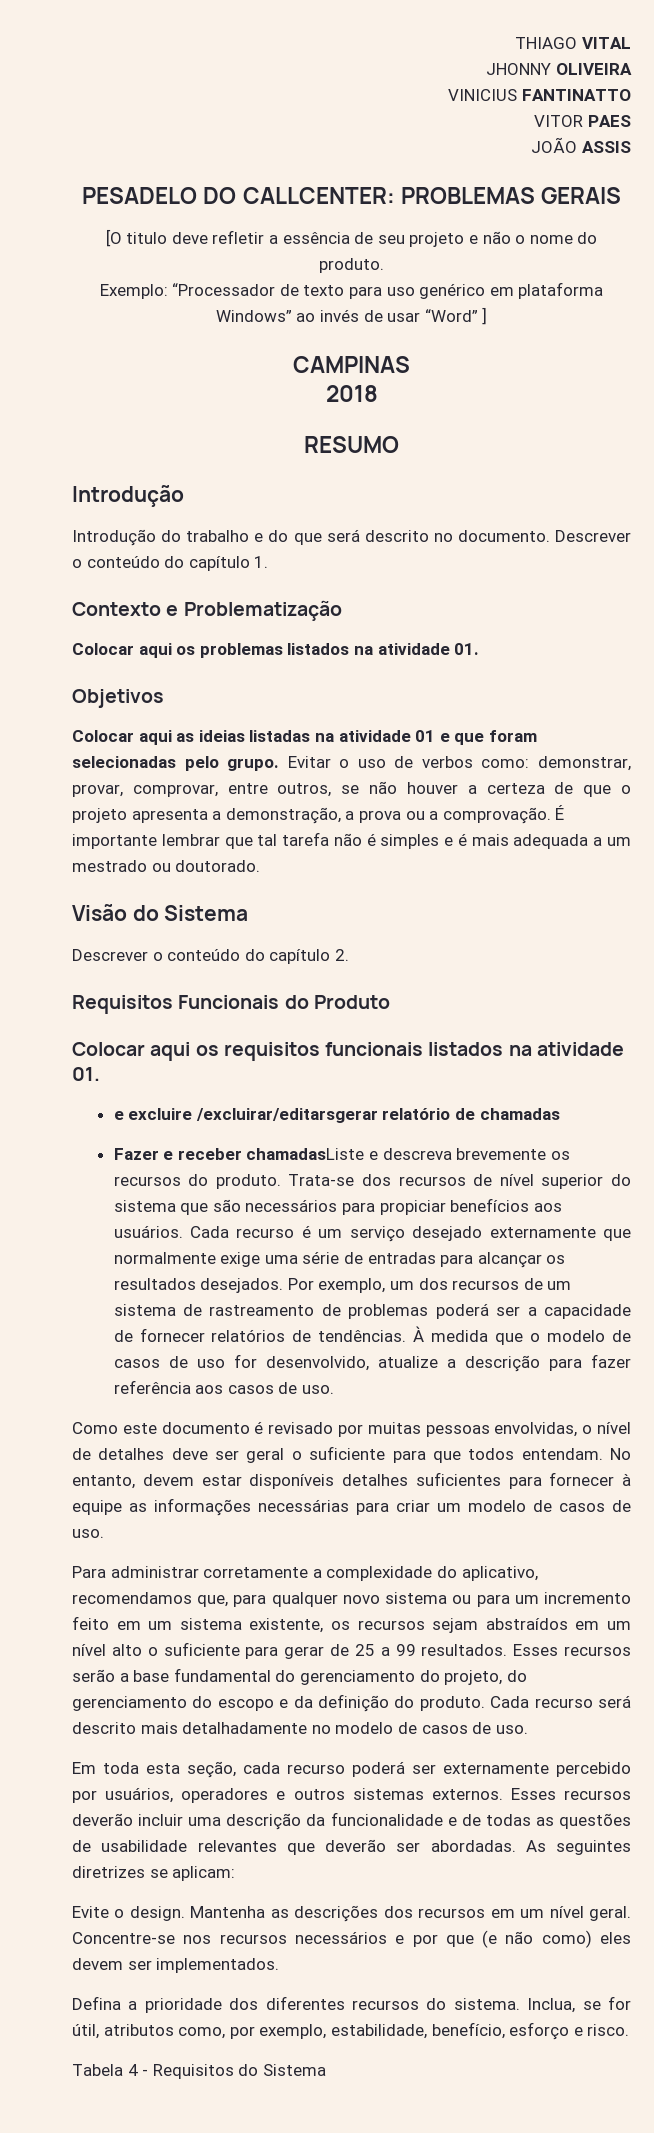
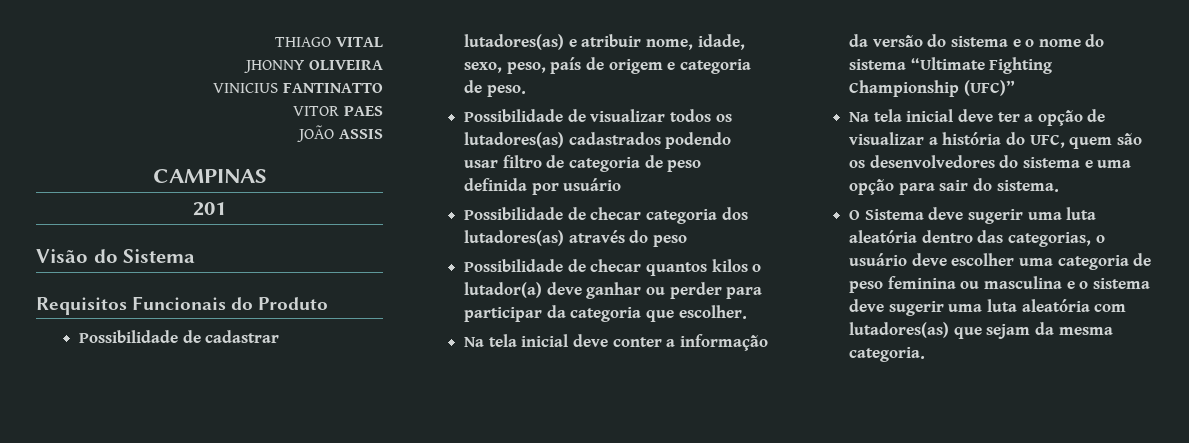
- PESADELO DO CALLCENTER: PROBLEMAS GERAIS
- [O titulo deve refletir a essência de seu projeto e não o nome do produto.
- Exemplo: “Processador de texto para uso genérico em plataforma Windows” ao invés de usar “Word” ]
  CAMPINAS
- 2018
- RESUMO
- Introdução
- Introdução do trabalho e do que será descrito no documento. Descrever o conteúdo do capítulo 1.
- Contexto e Problematização
- Colocar aqui os problemas listados na atividade 01.
- Objetivos
- Colocar aqui as ideias listadas na atividade 01 e que foram selecionadas pelo grupo. Evitar o uso de verbos como: demonstrar, provar, comprovar, entre outros, se não houver a certeza de que o projeto apresenta a demonstração, a prova ou a comprovação. É importante lembrar que tal tarefa não é simples e é mais adequada a um mestrado ou doutorado.
+ 201
  Visão do Sistema
- Descrever o conteúdo do capítulo 2.
  Requisitos Funcionais do Produto
- Colocar aqui os requisitos funcionais listados na atividade 01.
- e excluire /excluirar/editarsgerar relatório de chamadas
- Fazer e receber chamadasListe e descreva brevemente os recursos do produto. Trata-se dos recursos de nível superior do sistema que são necessários para propiciar benefícios aos usuários. Cada recurso é um serviço desejado externamente que normalmente exige uma série de entradas para alcançar os resultados desejados. Por exemplo, um dos recursos de um sistema de rastreamento de problemas poderá ser a capacidade de fornecer relatórios de tendências. À medida que o modelo de casos de uso for desenvolvido, atualize a descrição para fazer referência aos casos de uso.
- Como este documento é revisado por muitas pessoas envolvidas, o nível de detalhes deve ser geral o suficiente para que todos entendam. No entanto, devem estar disponíveis detalhes suficientes para fornecer à equipe as informações necessárias para criar um modelo de casos de uso.
- Para administrar corretamente a complexidade do aplicativo, recomendamos que, para qualquer novo sistema ou para um incremento feito em um sistema existente, os recursos sejam abstraídos em um nível alto o suficiente para gerar de 25 a 99 resultados. Esses recursos serão a base fundamental do gerenciamento do projeto, do gerenciamento do escopo e da definição do produto. Cada recurso será descrito mais detalhadamente no modelo de casos de uso.
- Em toda esta seção, cada recurso poderá ser externamente percebido por usuários, operadores e outros sistemas externos. Esses recursos deverão incluir uma descrição da funcionalidade e de todas as questões de usabilidade relevantes que deverão ser abordadas. As seguintes diretrizes se aplicam:
- Evite o design. Mantenha as descrições dos recursos em um nível geral. Concentre-se nos recursos necessários e por que (e não como) eles devem ser implementados.
- Defina a prioridade dos diferentes recursos do sistema. Inclua, se for útil, atributos como, por exemplo, estabilidade, benefício, esforço e risco.
- Tabela 4 - Requisitos do Sistema
+ Possibilidade de cadastrar lutadores(as) e atribuir nome, idade, sexo, peso, país de origem e categoria de peso.
+ Possibilidade de visualizar todos os lutadores(as) cadastrados podendo usar filtro de categoria de peso definida por usuário
+ Possibilidade de checar categoria dos lutadores(as) através do peso
+ Possibilidade de checar quantos kilos o lutador(a) deve ganhar ou perder para participar da categoria que escolher.
+ Na tela inicial deve conter a informação da versão do sistema e o nome do sistema “Ultimate Fighting Championship (UFC)”
+ Na tela inicial deve ter a opção de visualizar a história do UFC, quem são os desenvolvedores do sistema e uma opção para sair do sistema.
+ O Sistema deve sugerir uma luta aleatória dentro das categorias, o usuário deve escolher uma categoria de peso feminina ou masculina e o sistema deve sugerir uma luta aleatória com lutadores(as) que sejam da mesma categoria.

